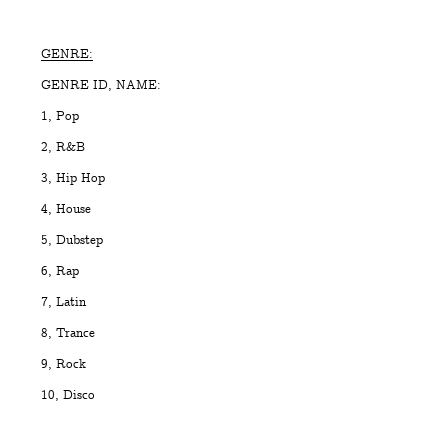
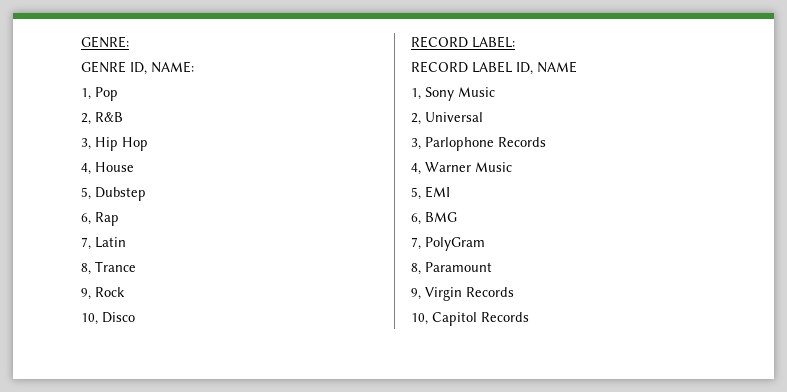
+ RECORD LABEL:
+ RECORD LABEL ID, NAME
+ 1, Sony Music
+ 2, Universal
+ 3, Parlophone Records
+ 4, Warner Music
+ 5, EMI
+ 6, BMG
+ 7, PolyGram
+ 8, Paramount
+ 9, Virgin Records
+ 10, Capitol Records

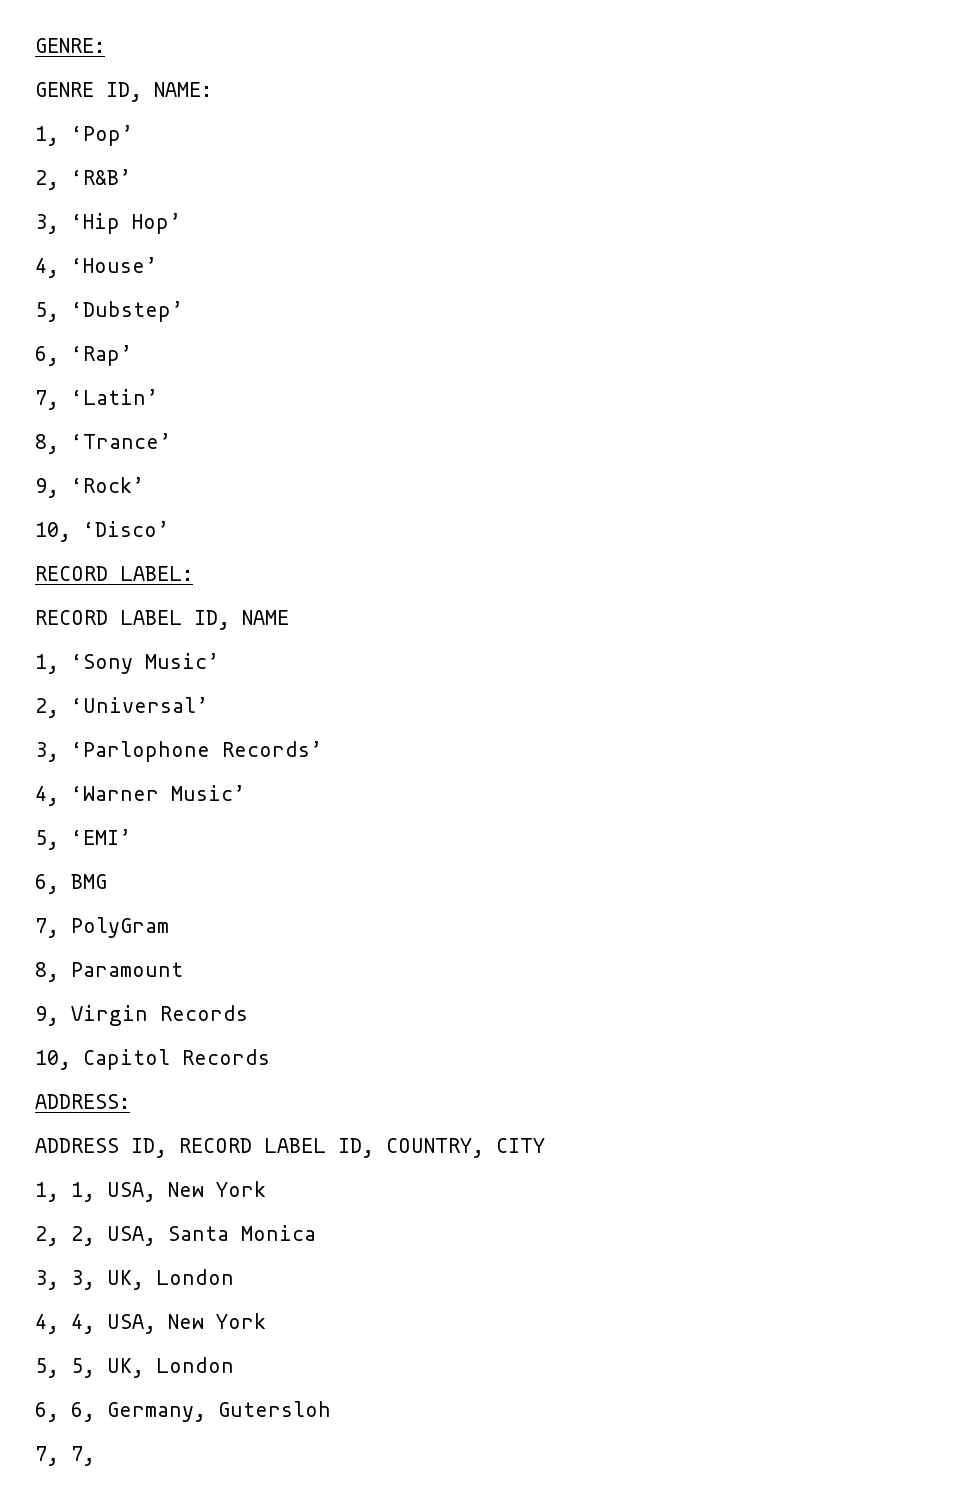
- 1, Pop
- 2, R&B
- 3, Hip Hop
- 4, House
- 5, Dubstep
- 6, Rap
- 7, Latin
- 8, Trance
- 9, Rock
- 10, Disco
+ 1, ‘Pop’
+ 2, ‘R&B’
+ 3, ‘Hip Hop’
+ 4, ‘House’
+ 5, ‘Dubstep’
+ 6, ‘Rap’
+ 7, ‘Latin’
+ 8, ‘Trance’
+ 9, ‘Rock’
+ 10, ‘Disco’
- 1, Sony Music
- 2, Universal
- 3, Parlophone Records
- 4, Warner Music
- 5, EMI
+ 1, ‘Sony Music’
+ 2, ‘Universal’
+ 3, ‘Parlophone Records’
+ 4, ‘Warner Music’
+ 5, ‘EMI’
+ ADDRESS:
+ ADDRESS ID, RECORD LABEL ID, COUNTRY, CITY
+ 1, 1, USA, New York
+ 2, 2, USA, Santa Monica
+ 3, 3, UK, London
+ 4, 4, USA, New York
+ 5, 5, UK, London
+ 6, 6, Germany, Gutersloh
+ 7, 7,

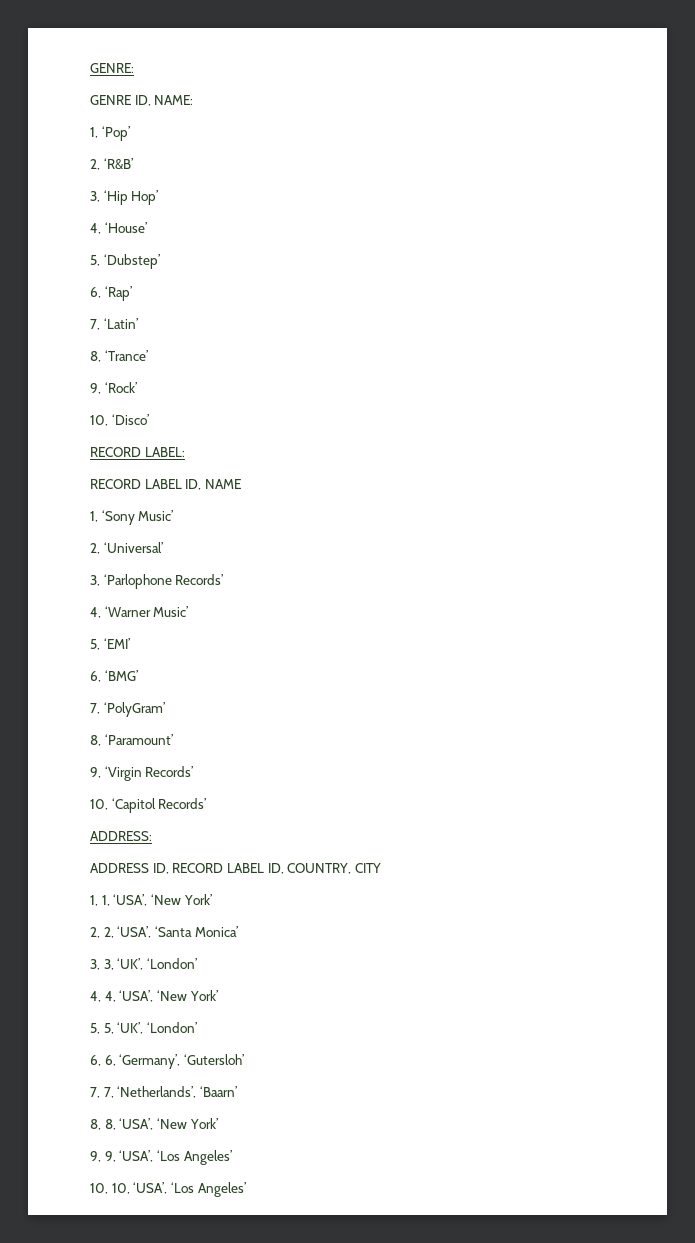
- 6, BMG
- 7, PolyGram
- 8, Paramount
- 9, Virgin Records
- 10, Capitol Records
+ 6, ‘BMG’
+ 7, ‘PolyGram’
+ 8, ‘Paramount’
+ 9, ‘Virgin Records’
+ 10, ‘Capitol Records’
- 1, 1, USA, New York
+ 1, 1, ‘USA’, ‘New York’
- 2, 2, USA, Santa Monica
+ 2, 2, ‘USA’, ‘Santa Monica’
- 3, 3, UK, London
+ 3, 3, ‘UK’, ‘London’
- 4, 4, USA, New York
+ 4, 4, ‘USA’, ‘New York’
- 5, 5, UK, London
+ 5, 5, ‘UK’, ‘London’
- 6, 6, Germany, Gutersloh
+ 6, 6, ‘Germany’, ‘Gutersloh’
- 7, 7,
+ 7, 7, ‘Netherlands’, ‘Baarn’
+ 8, 8, ‘USA’, ‘New York’
+ 9, 9, ‘USA’, ‘Los Angeles’
+ 10, 10, ‘USA’, ‘Los Angeles’

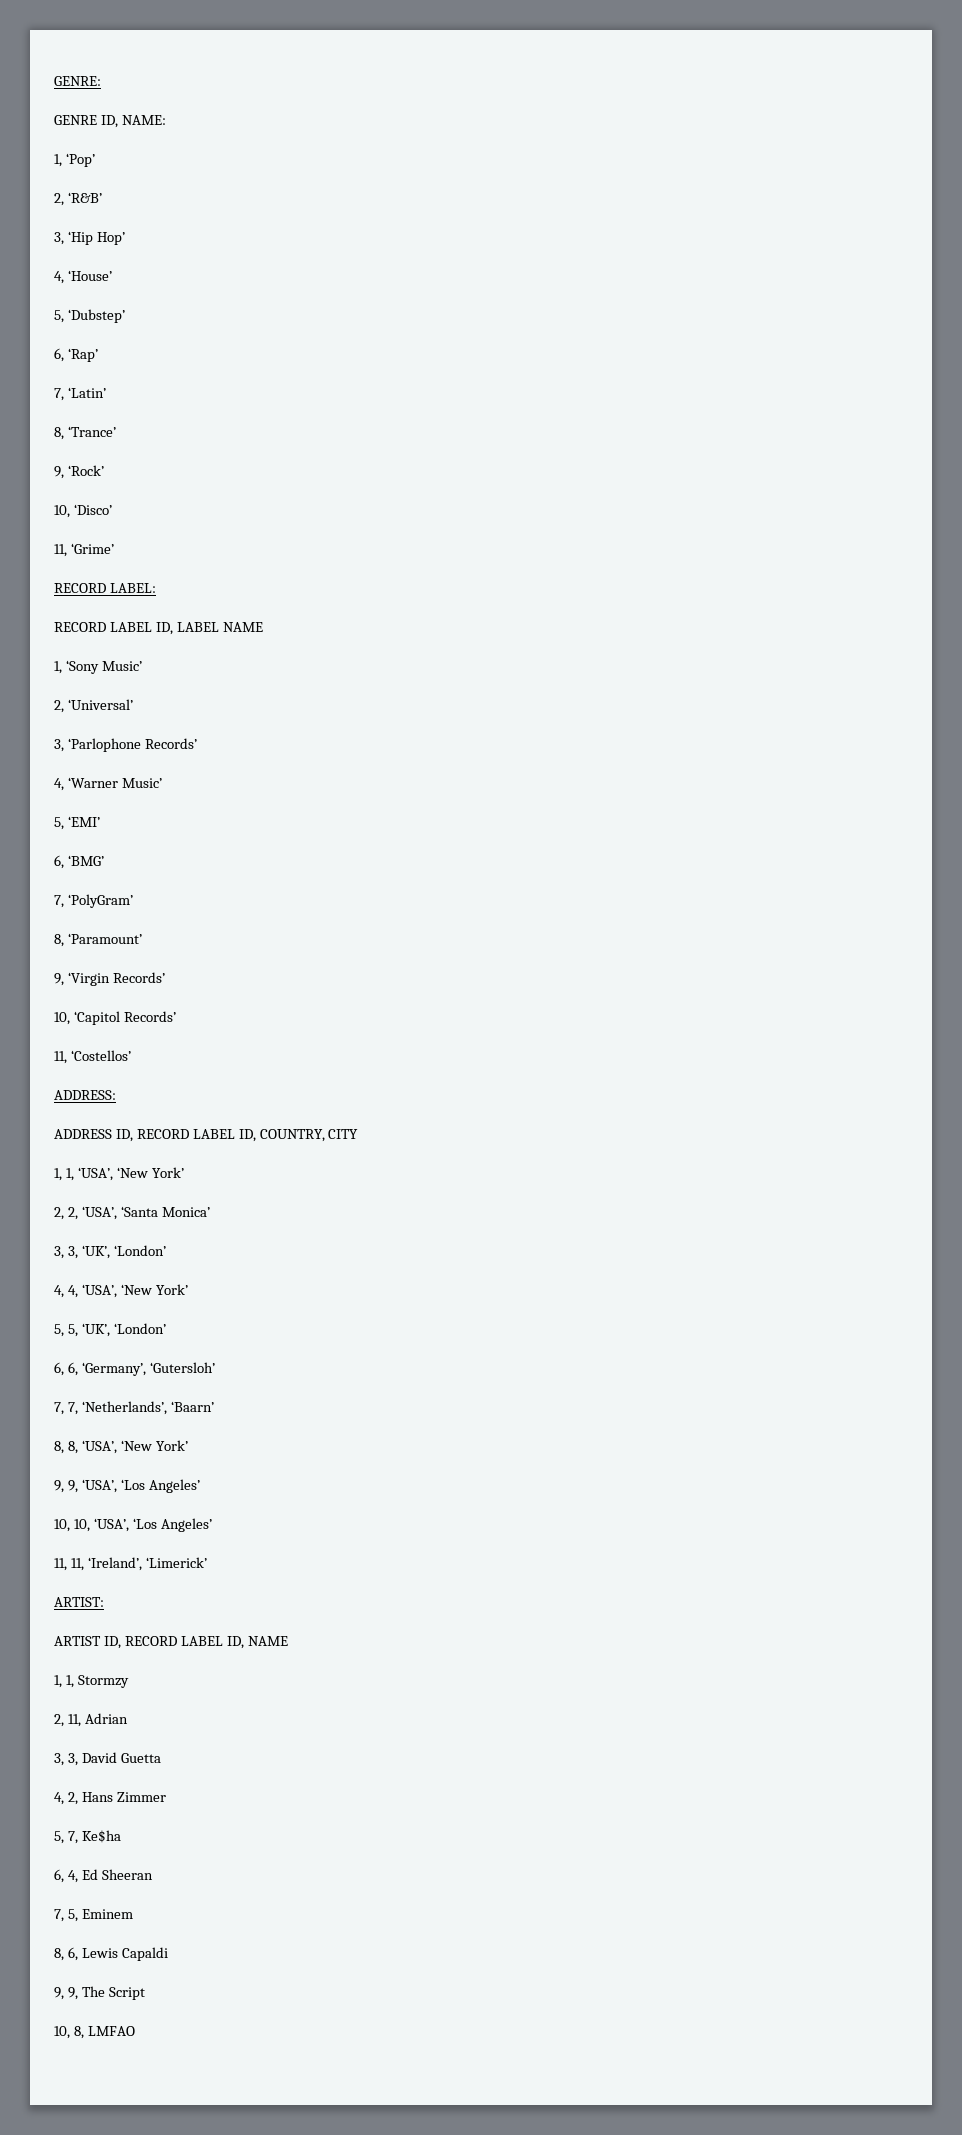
+ 11, ‘Grime’
- RECORD LABEL ID, NAME
+ RECORD LABEL ID, LABEL NAME
+ 11, ‘Costellos’
+ 11, 11, ‘Ireland’, ‘Limerick’
+ ARTIST:
+ ARTIST ID, RECORD LABEL ID, NAME
+ 1, 1, Stormzy
+ 2, 11, Adrian
+ 3, 3, David Guetta
+ 4, 2, Hans Zimmer
+ 5, 7, Ke$ha
+ 6, 4, Ed Sheeran
+ 7, 5, Eminem
+ 8, 6, Lewis Capaldi
+ 9, 9, The Script
+ 10, 8, LMFAO

